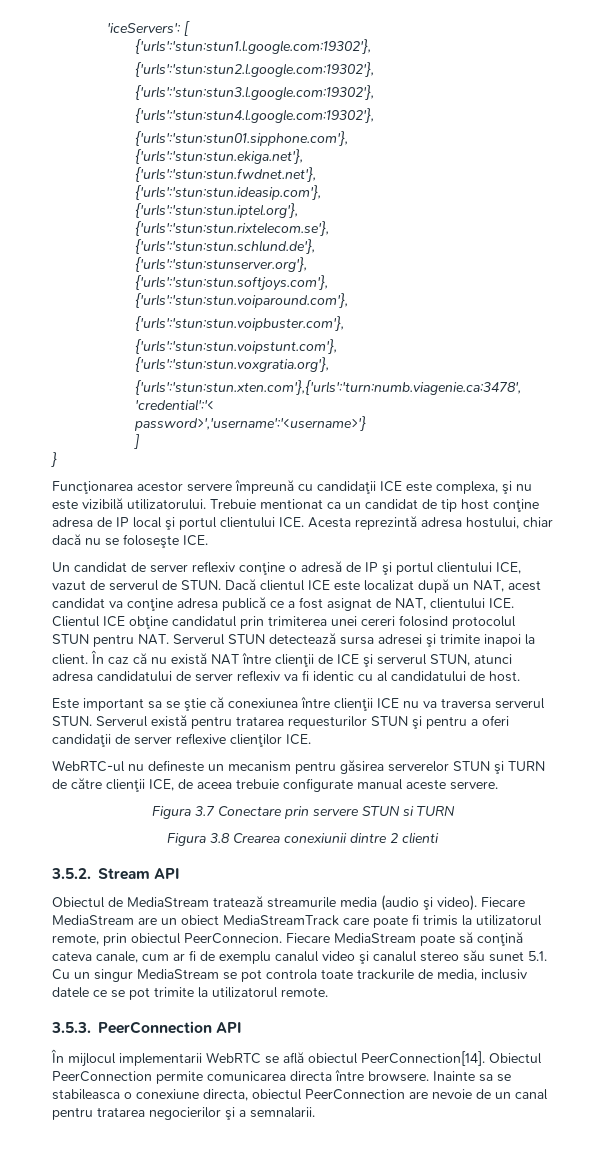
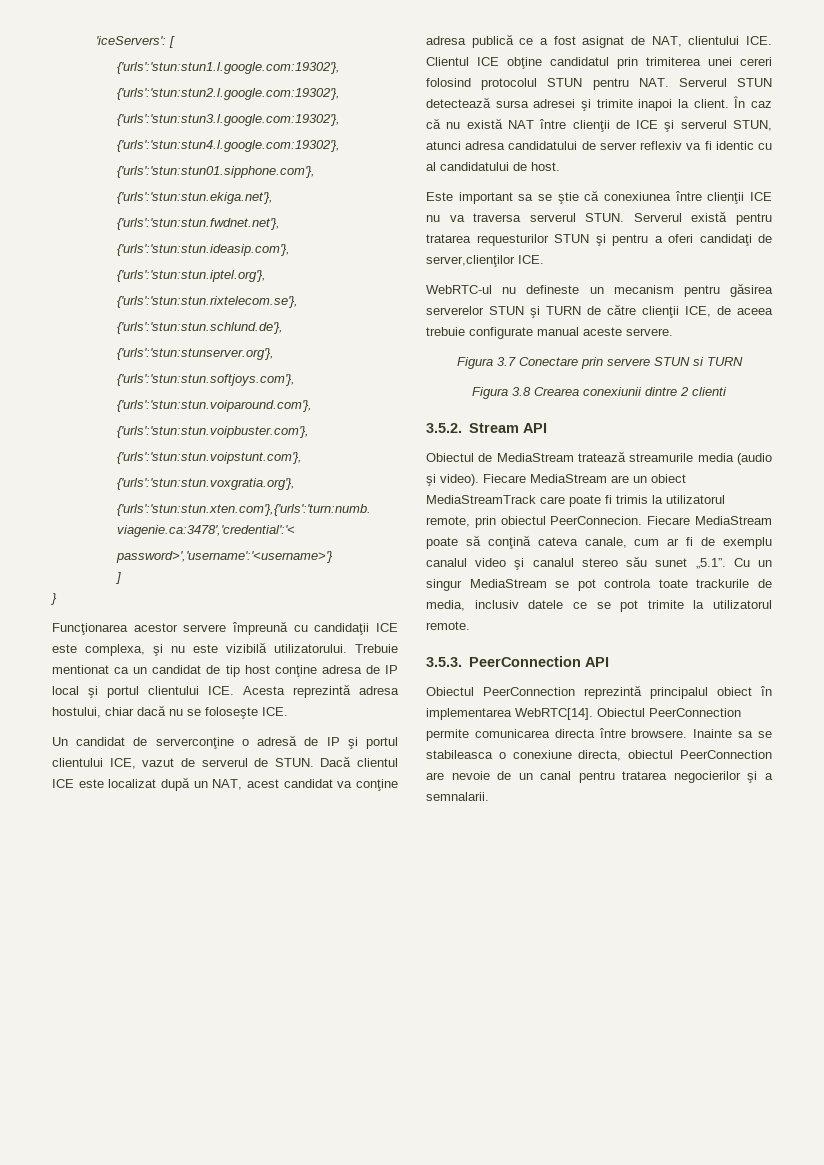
- Un candidat de server reflexiv conţine o adresă de IP şi portul clientului ICE, vazut de serverul de STUN.
+ Un candidat de serverconţine o adresă de IP şi portul clientului ICE, vazut de serverul de STUN.
- Serverul există pentru tratarea requesturilor STUN şi pentru a oferi candidaţii de server reflexive clienţilor ICE.
+ Serverul există pentru tratarea requesturilor STUN şi pentru a oferi candidaţi de server,clienţilor ICE.
- Fiecare MediaStream poate să conţină cateva canale, cum ar fi de exemplu canalul video şi canalul stereo său sunet 5.1. Cu un singur MediaStream se pot controla toate trackurile de media, inclusiv datele ce se pot trimite la utilizatorul remote.
+ Fiecare MediaStream poate să conţină cateva canale, cum ar fi de exemplu canalul video şi canalul stereo său sunet „5.1”. Cu un singur MediaStream se pot controla toate trackurile de media, inclusiv datele ce se pot trimite la utilizatorul remote.
- În mijlocul implementarii WebRTC se află obiectul PeerConnection[14].
+ Obiectul PeerConnection reprezintă principalul obiect în implementarea WebRTC[14].

